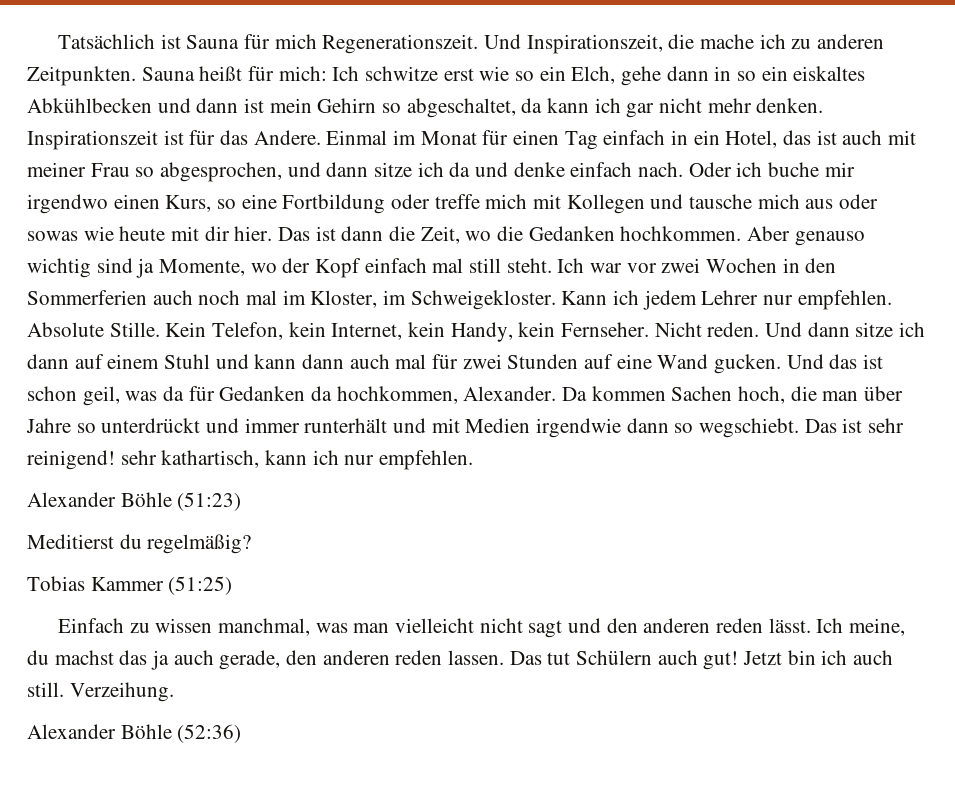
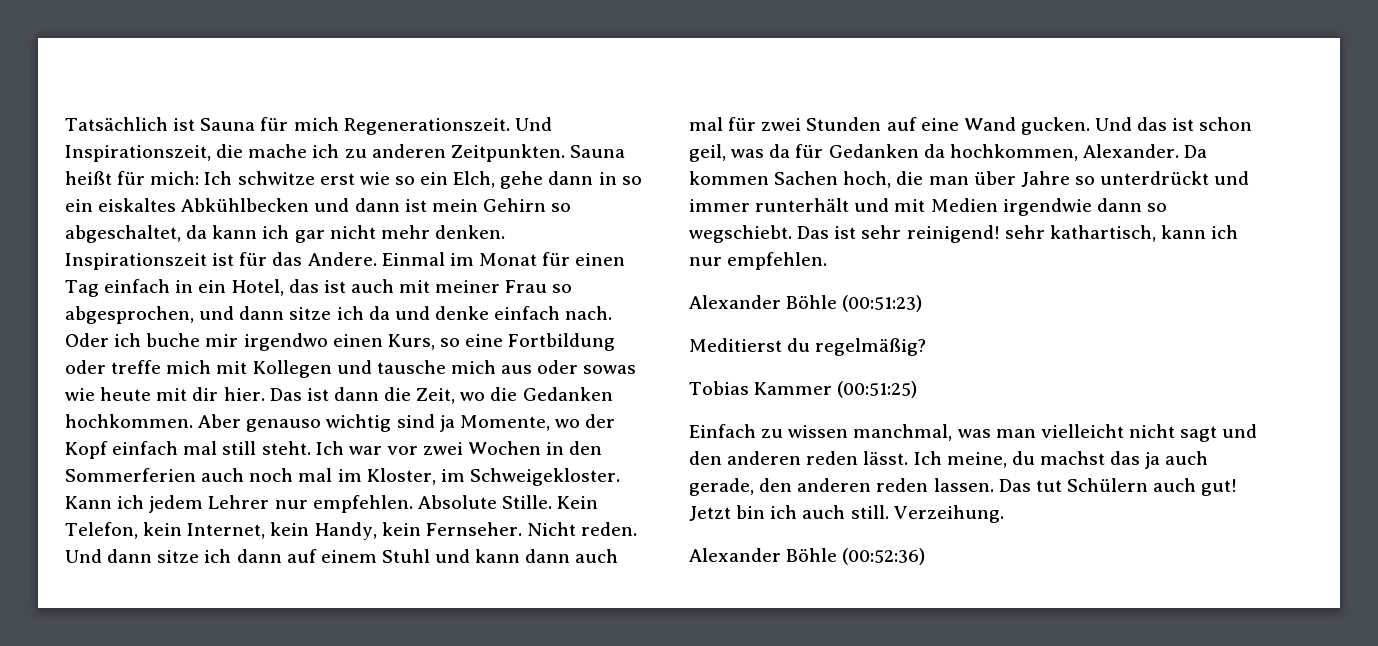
- Alexander Böhle (51:23)
+ Alexander Böhle (00:51:23)
- Tobias Kammer (51:25)
+ Tobias Kammer (00:51:25)
- Alexander Böhle (52:36)
+ Alexander Böhle (00:52:36)

